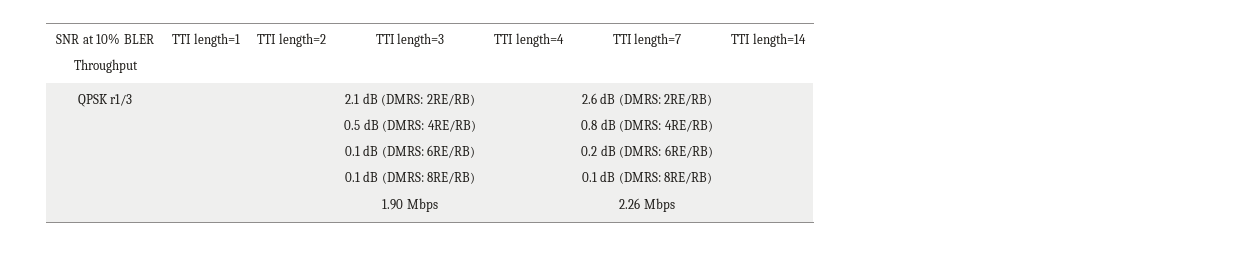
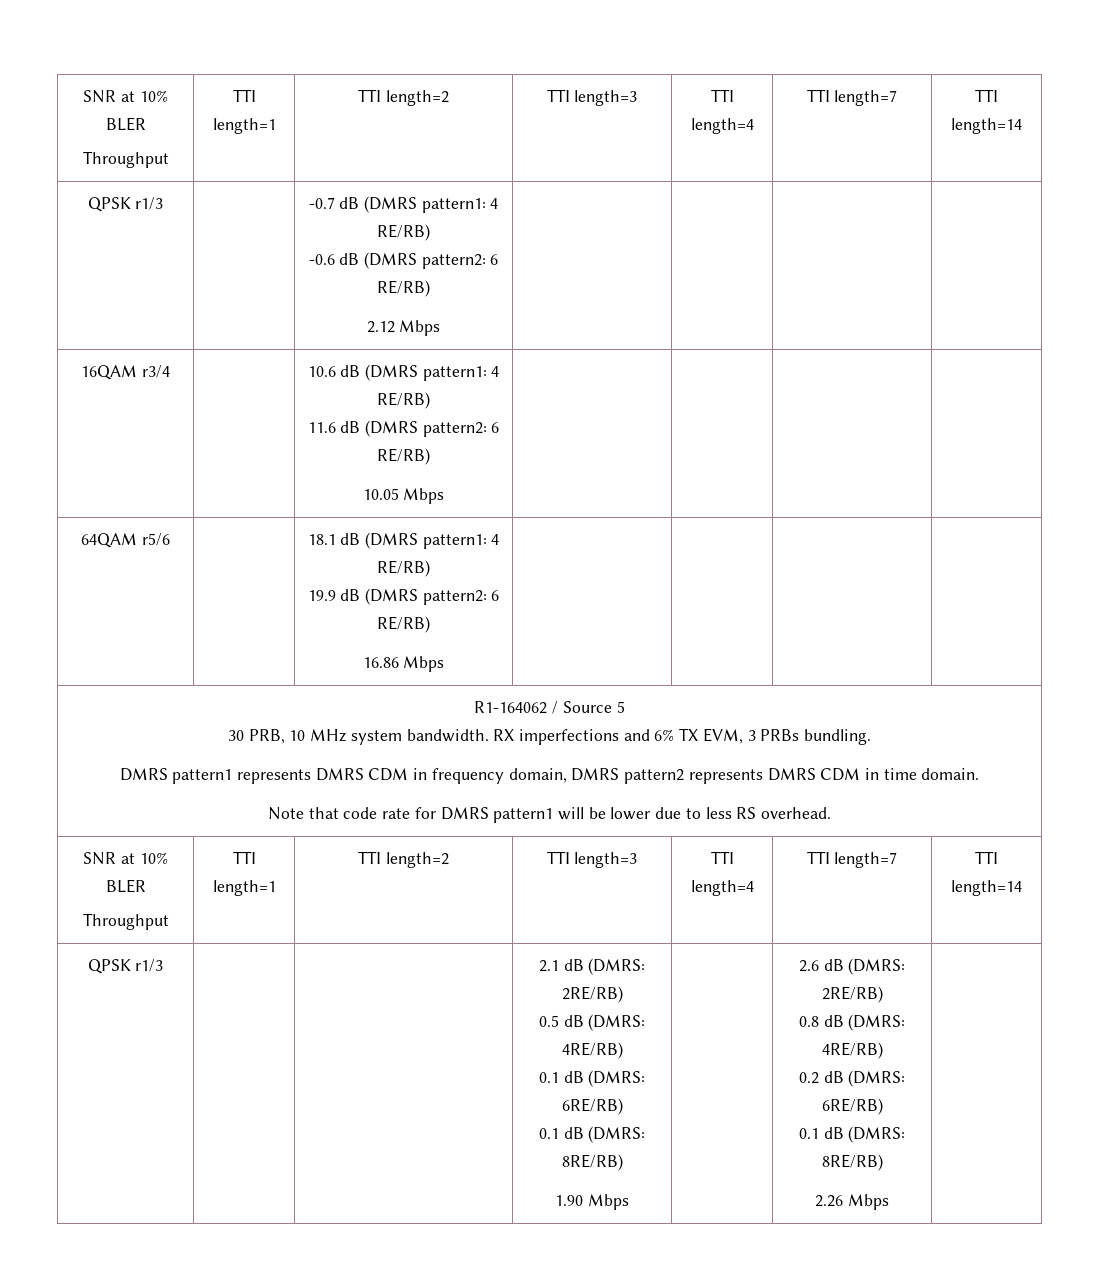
+ QPSK r1/3 | | -0.7 dB (DMRS pattern1: 4 RE/RB)
+ -0.6 dB (DMRS pattern2: 6 RE/RB)
+ 2.12 Mbps | | | |
+ 16QAM r3/4 | | 10.6 dB (DMRS pattern1: 4 RE/RB)
+ 11.6 dB (DMRS pattern2: 6 RE/RB)
+ 10.05 Mbps | | | |
+ 64QAM r5/6 | | 18.1 dB (DMRS pattern1: 4 RE/RB)
+ 19.9 dB (DMRS pattern2: 6 RE/RB)
+ 16.86 Mbps | | | |
+ R1-164062 / Source 5
+ 30 PRB, 10 MHz system bandwidth. RX imperfections and 6% TX EVM, 3 PRBs bundling.
+ DMRS pattern1 represents DMRS CDM in frequency domain, DMRS pattern2 represents DMRS CDM in time domain.
+ Note that code rate for DMRS pattern1 will be lower due to less RS overhead.
+ SNR at 10% BLER
+ Throughput | TTI length=1 | TTI length=2 | TTI length=3 | TTI length=4 | TTI length=7 | TTI length=14

